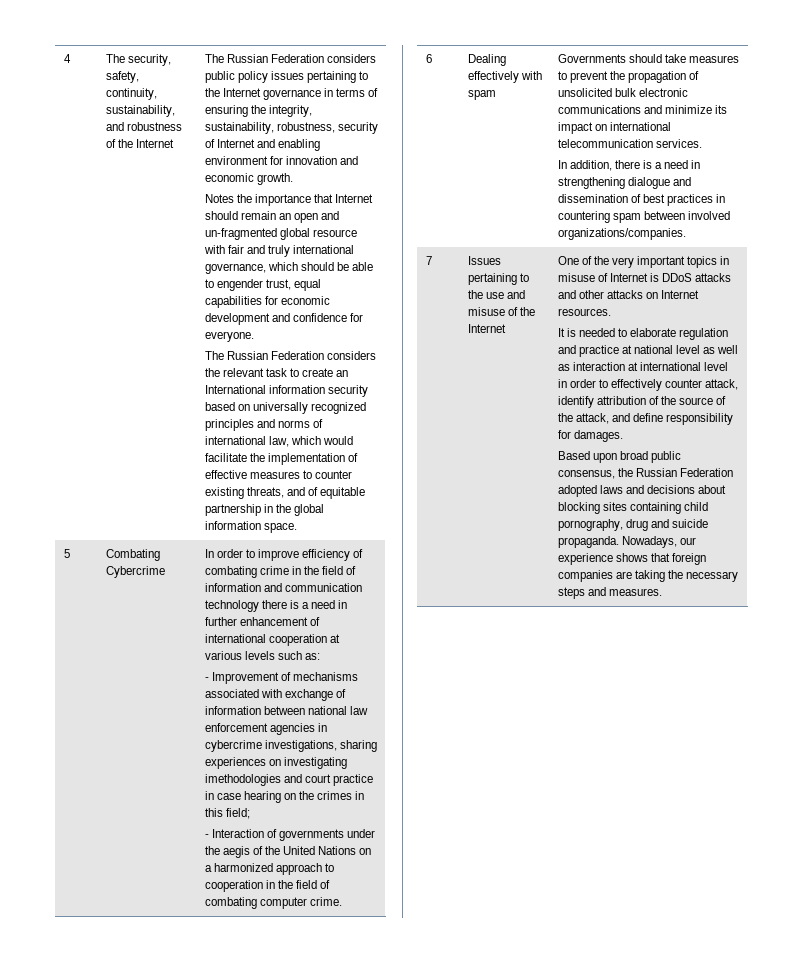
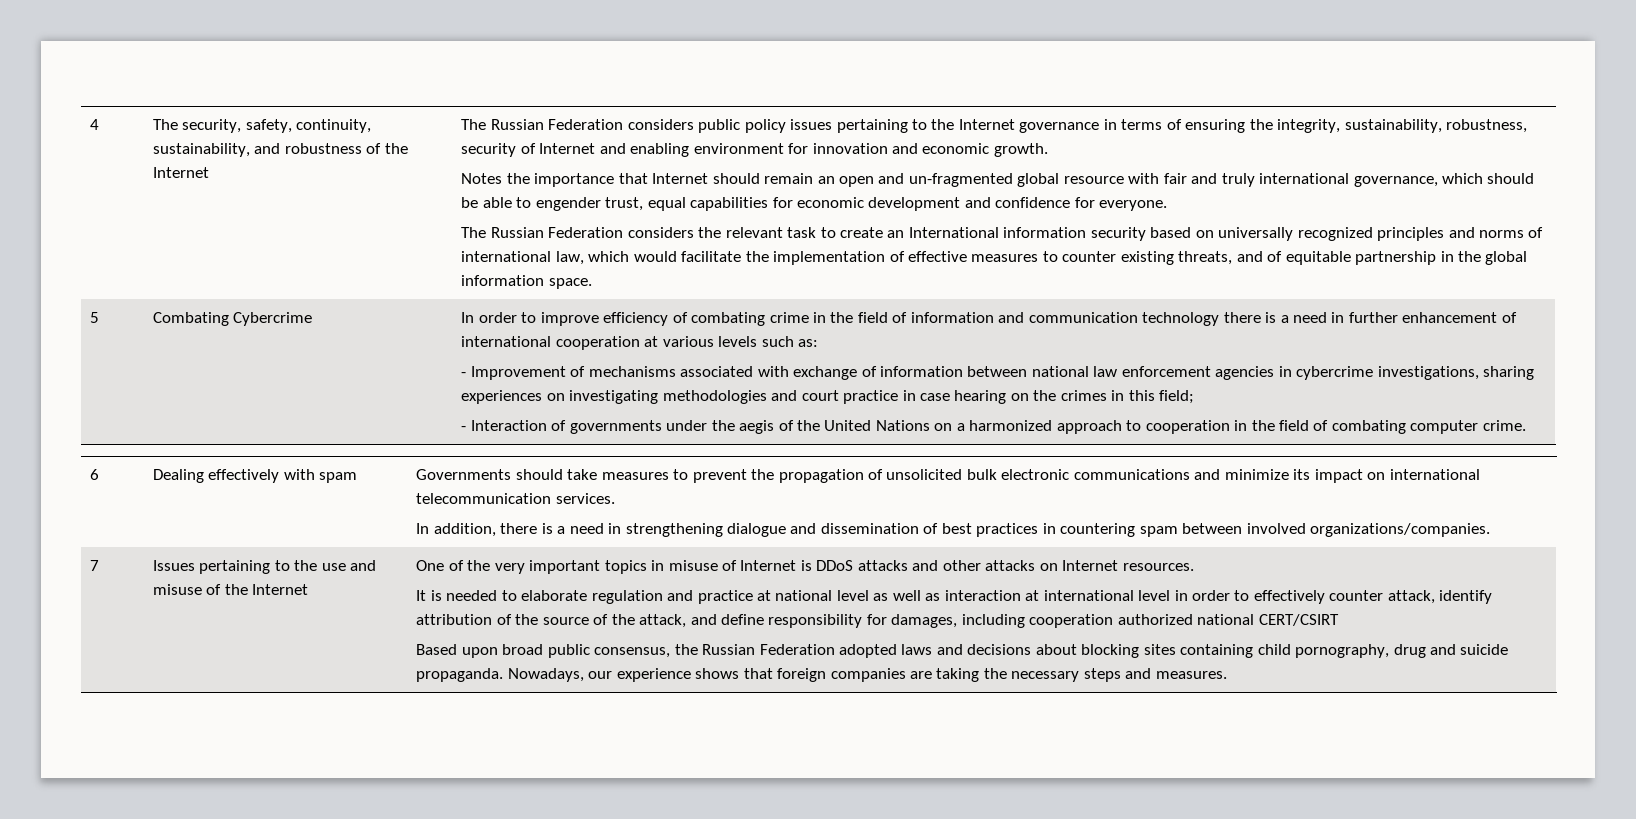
- - Improvement of mechanisms associated with exchange of information between national law enforcement agencies in cybercrime investigations, sharing experiences on investigating imethodologies and court practice in case hearing on the crimes in this field;
+ - Improvement of mechanisms associated with exchange of information between national law enforcement agencies in cybercrime investigations, sharing experiences on investigating methodologies and court practice in case hearing on the crimes in this field;
- It is needed to elaborate regulation and practice at national level as well as interaction at international level in order to effectively counter attack, identify attribution of the source of the attack, and define responsibility for damages.
+ It is needed to elaborate regulation and practice at national level as well as interaction at international level in order to effectively counter attack, identify attribution of the source of the attack, and define responsibility for damages, including cooperation authorized national CERT/CSIRT

